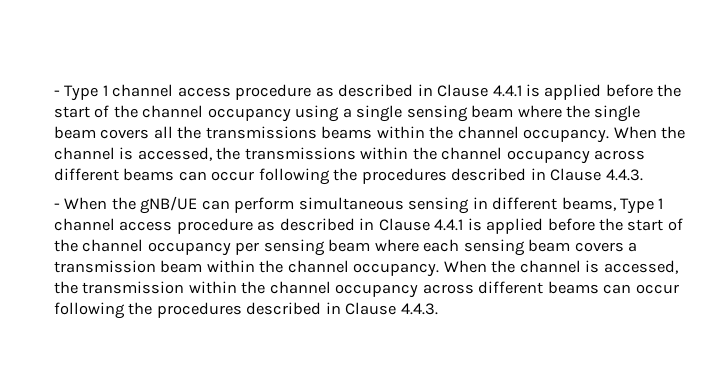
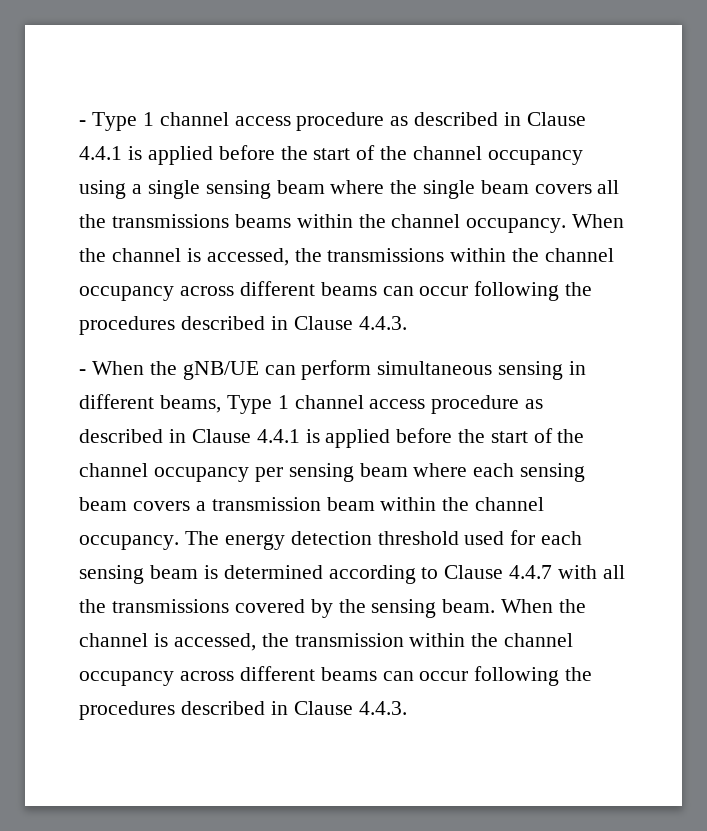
+ The energy detection threshold used for each sensing beam is determined according to Clause 4.4.7 with all the transmissions covered by the sensing beam.

